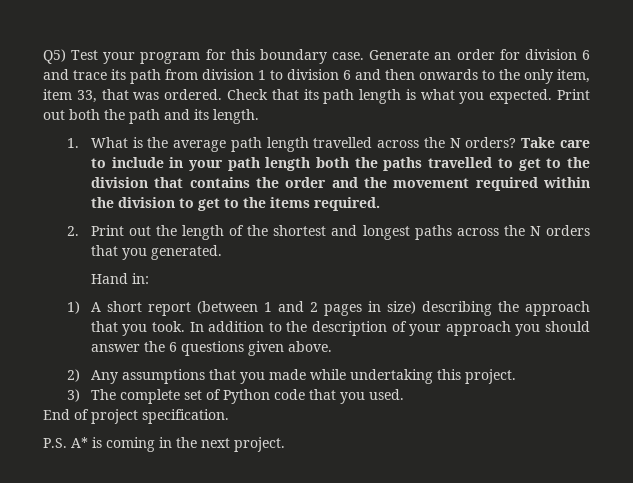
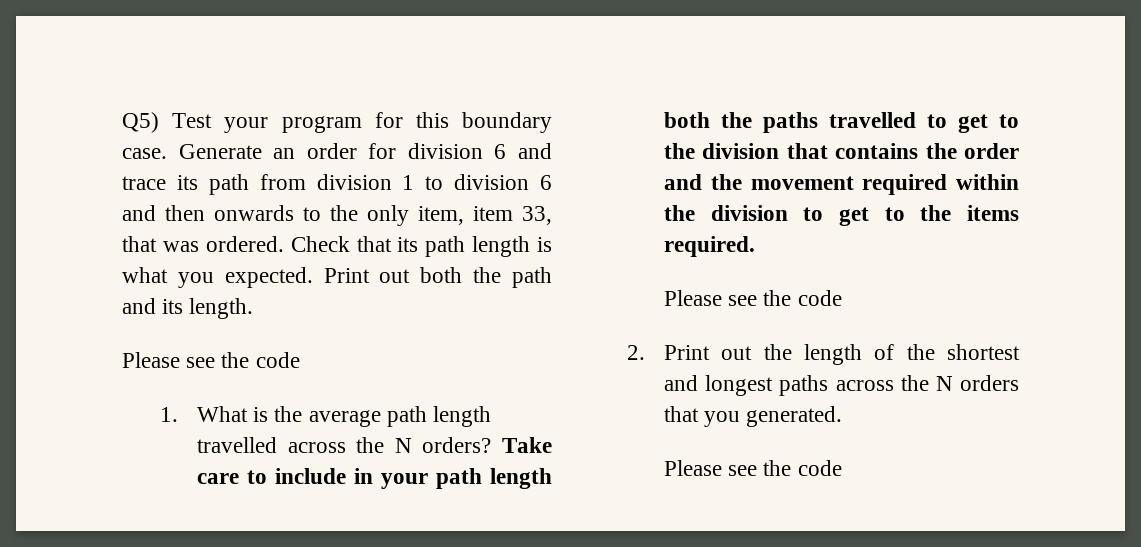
  Print out both the path and its length.
+ Please see the code
  Take care to include in your path length both the paths travelled to get to the division that contains the order and the movement required within the division to get to the items required.
+ Please see the code
  2. Print out the length of the shortest and longest paths across the N orders that you generated.
- Hand in:
- 1) A short report (between 1 and 2 pages in size) describing the approach that you took. In addition to the description of your approach you should answer the 6 questions given above.
- 2) Any assumptions that you made while undertaking this project.
- 3) The complete set of Python code that you used.
- End of project specification.
- P.S. A* is coming in the next project.
+ Please see the code

